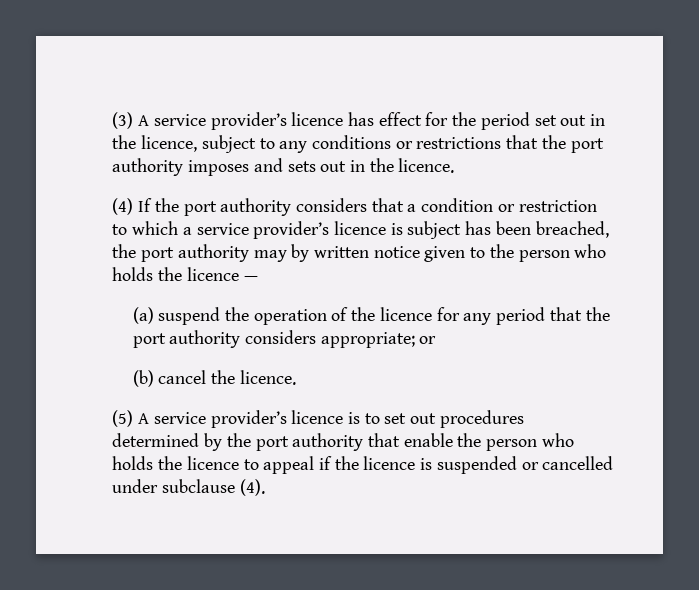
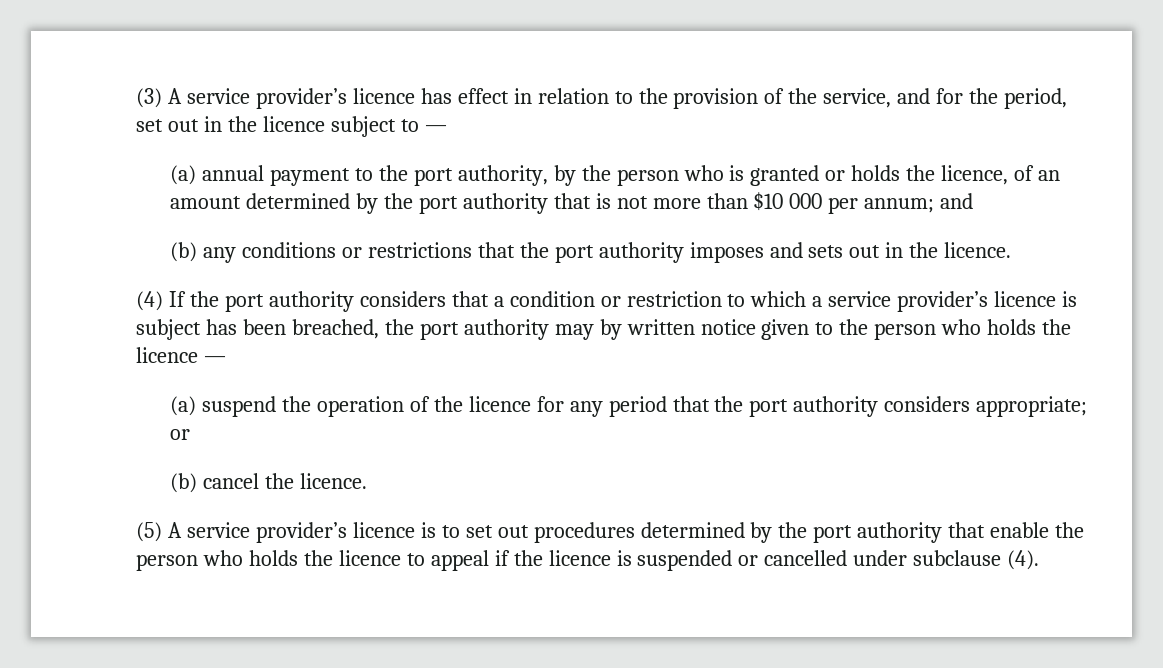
- (3) A service provider’s licence has effect for the period set out in the licence, subject to any conditions or restrictions that the port authority imposes and sets out in the licence.
+ (3) A service provider’s licence has effect in relation to the provision of the service, and for the period, set out in the licence subject to —
+ (a) annual payment to the port authority, by the person who is granted or holds the licence, of an amount determined by the port authority that is not more than $10 000 per annum; and
+ (b) any conditions or restrictions that the port authority imposes and sets out in the licence.

